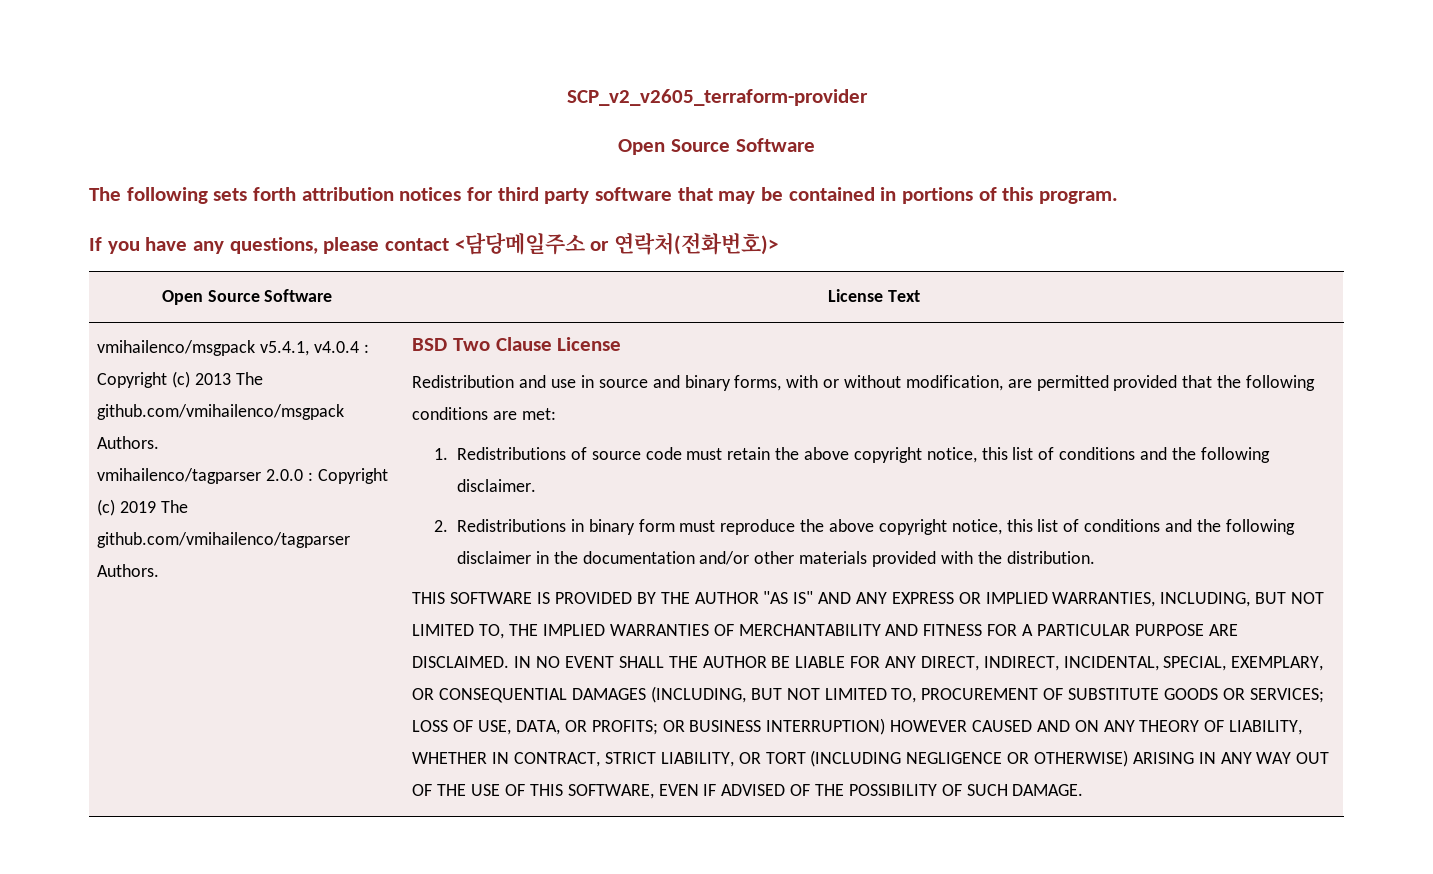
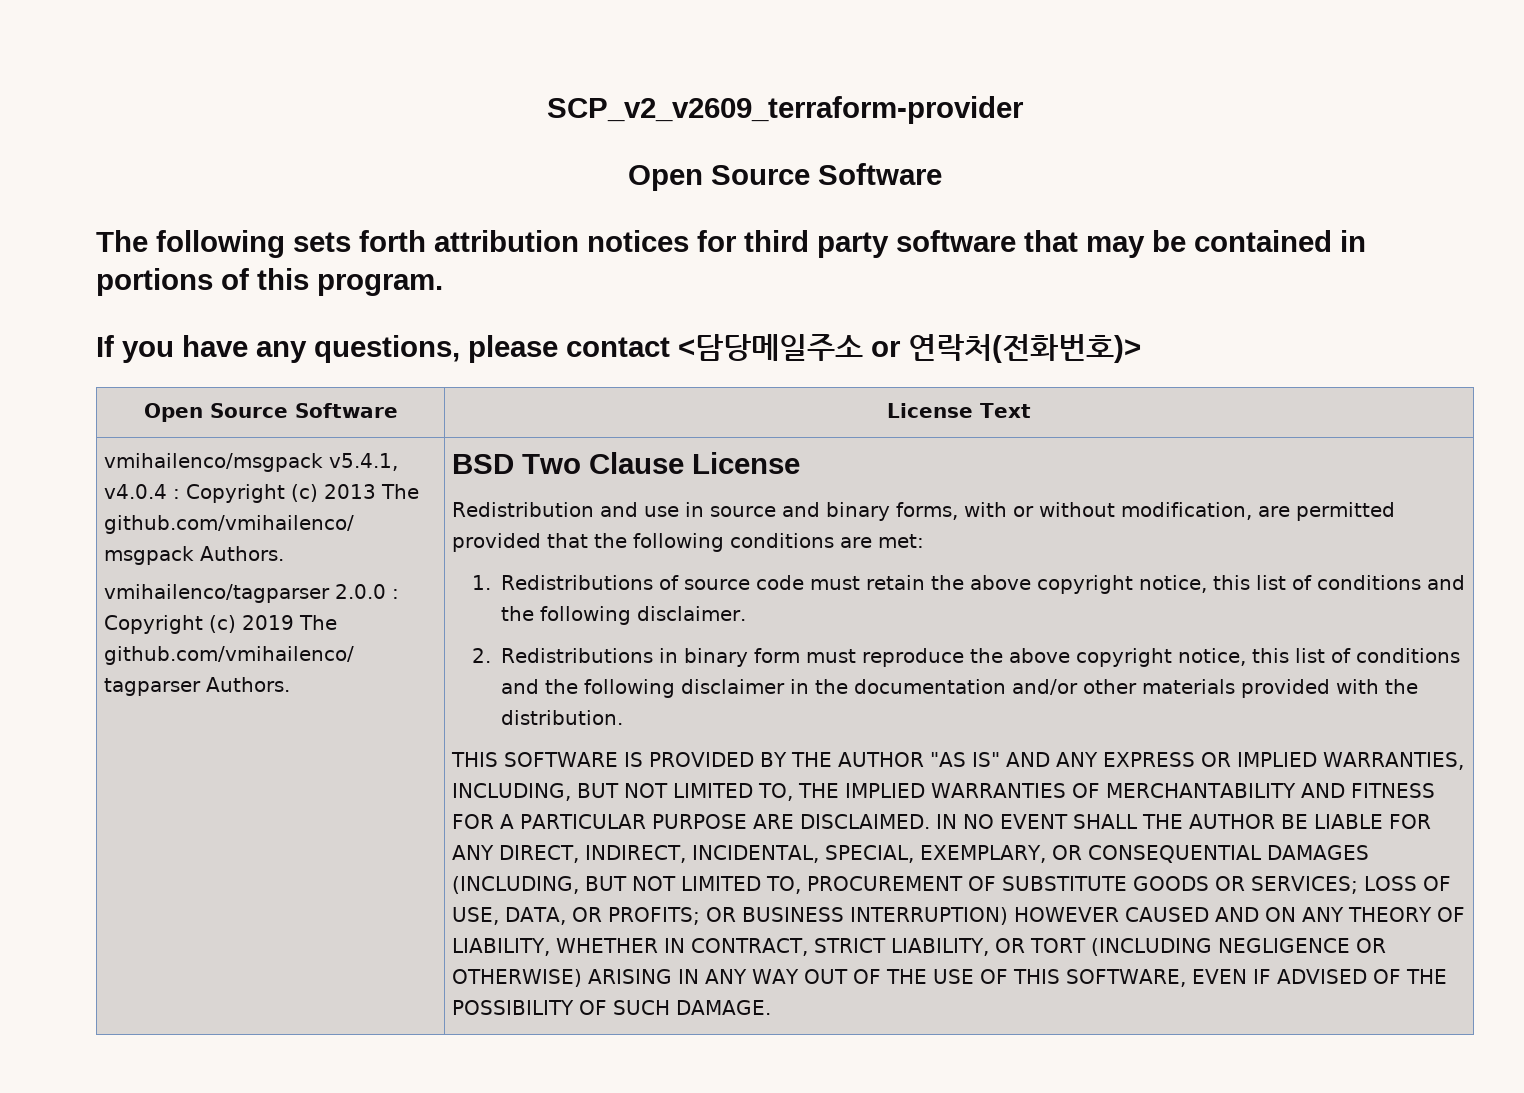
- SCP_v2_v2605_terraform-provider
+ SCP_v2_v2609_terraform-provider

